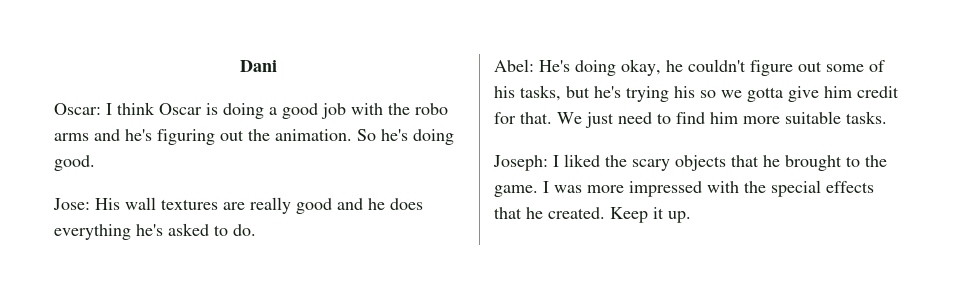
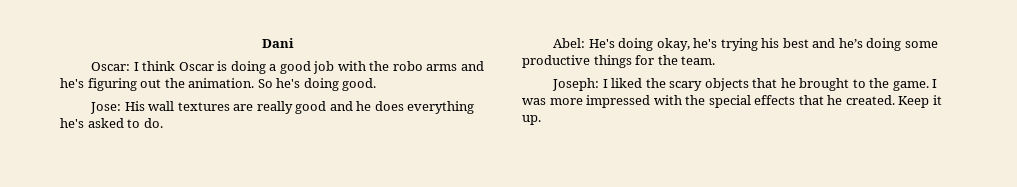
- Abel: He's doing okay, he couldn't figure out some of his tasks, but he's trying his so we gotta give him credit for that. We just need to find him more suitable tasks.
+ Abel: He's doing okay, he's trying his best and he’s doing some productive things for the team.

